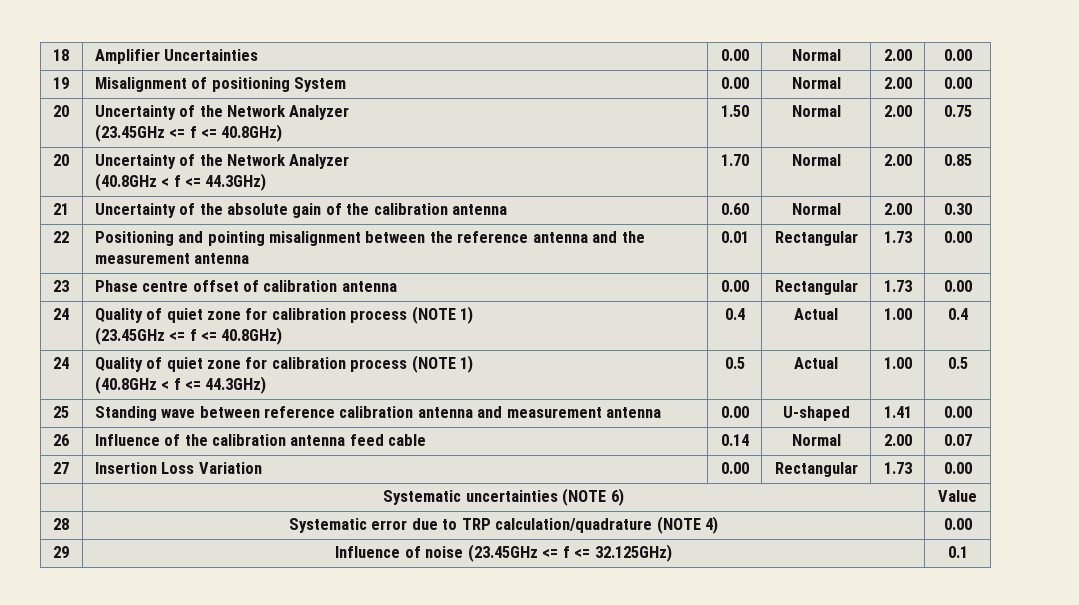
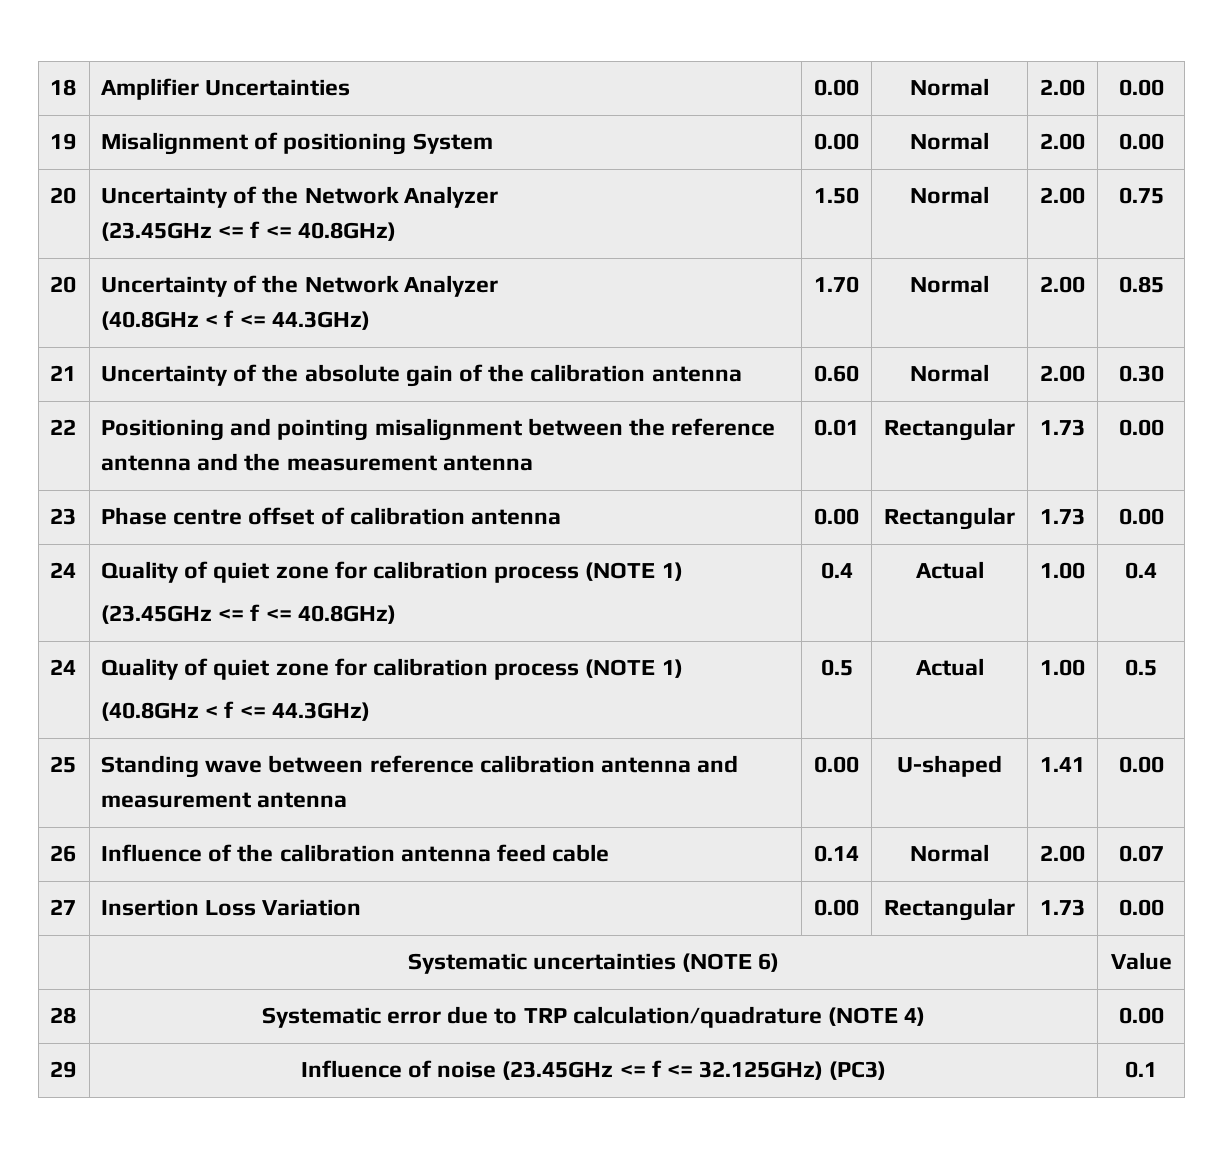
- 29 | Influence of noise (23.45GHz <= f <= 32.125GHz) | 0.1
+ 29 | Influence of noise (23.45GHz <= f <= 32.125GHz) (PC3) | 0.1

